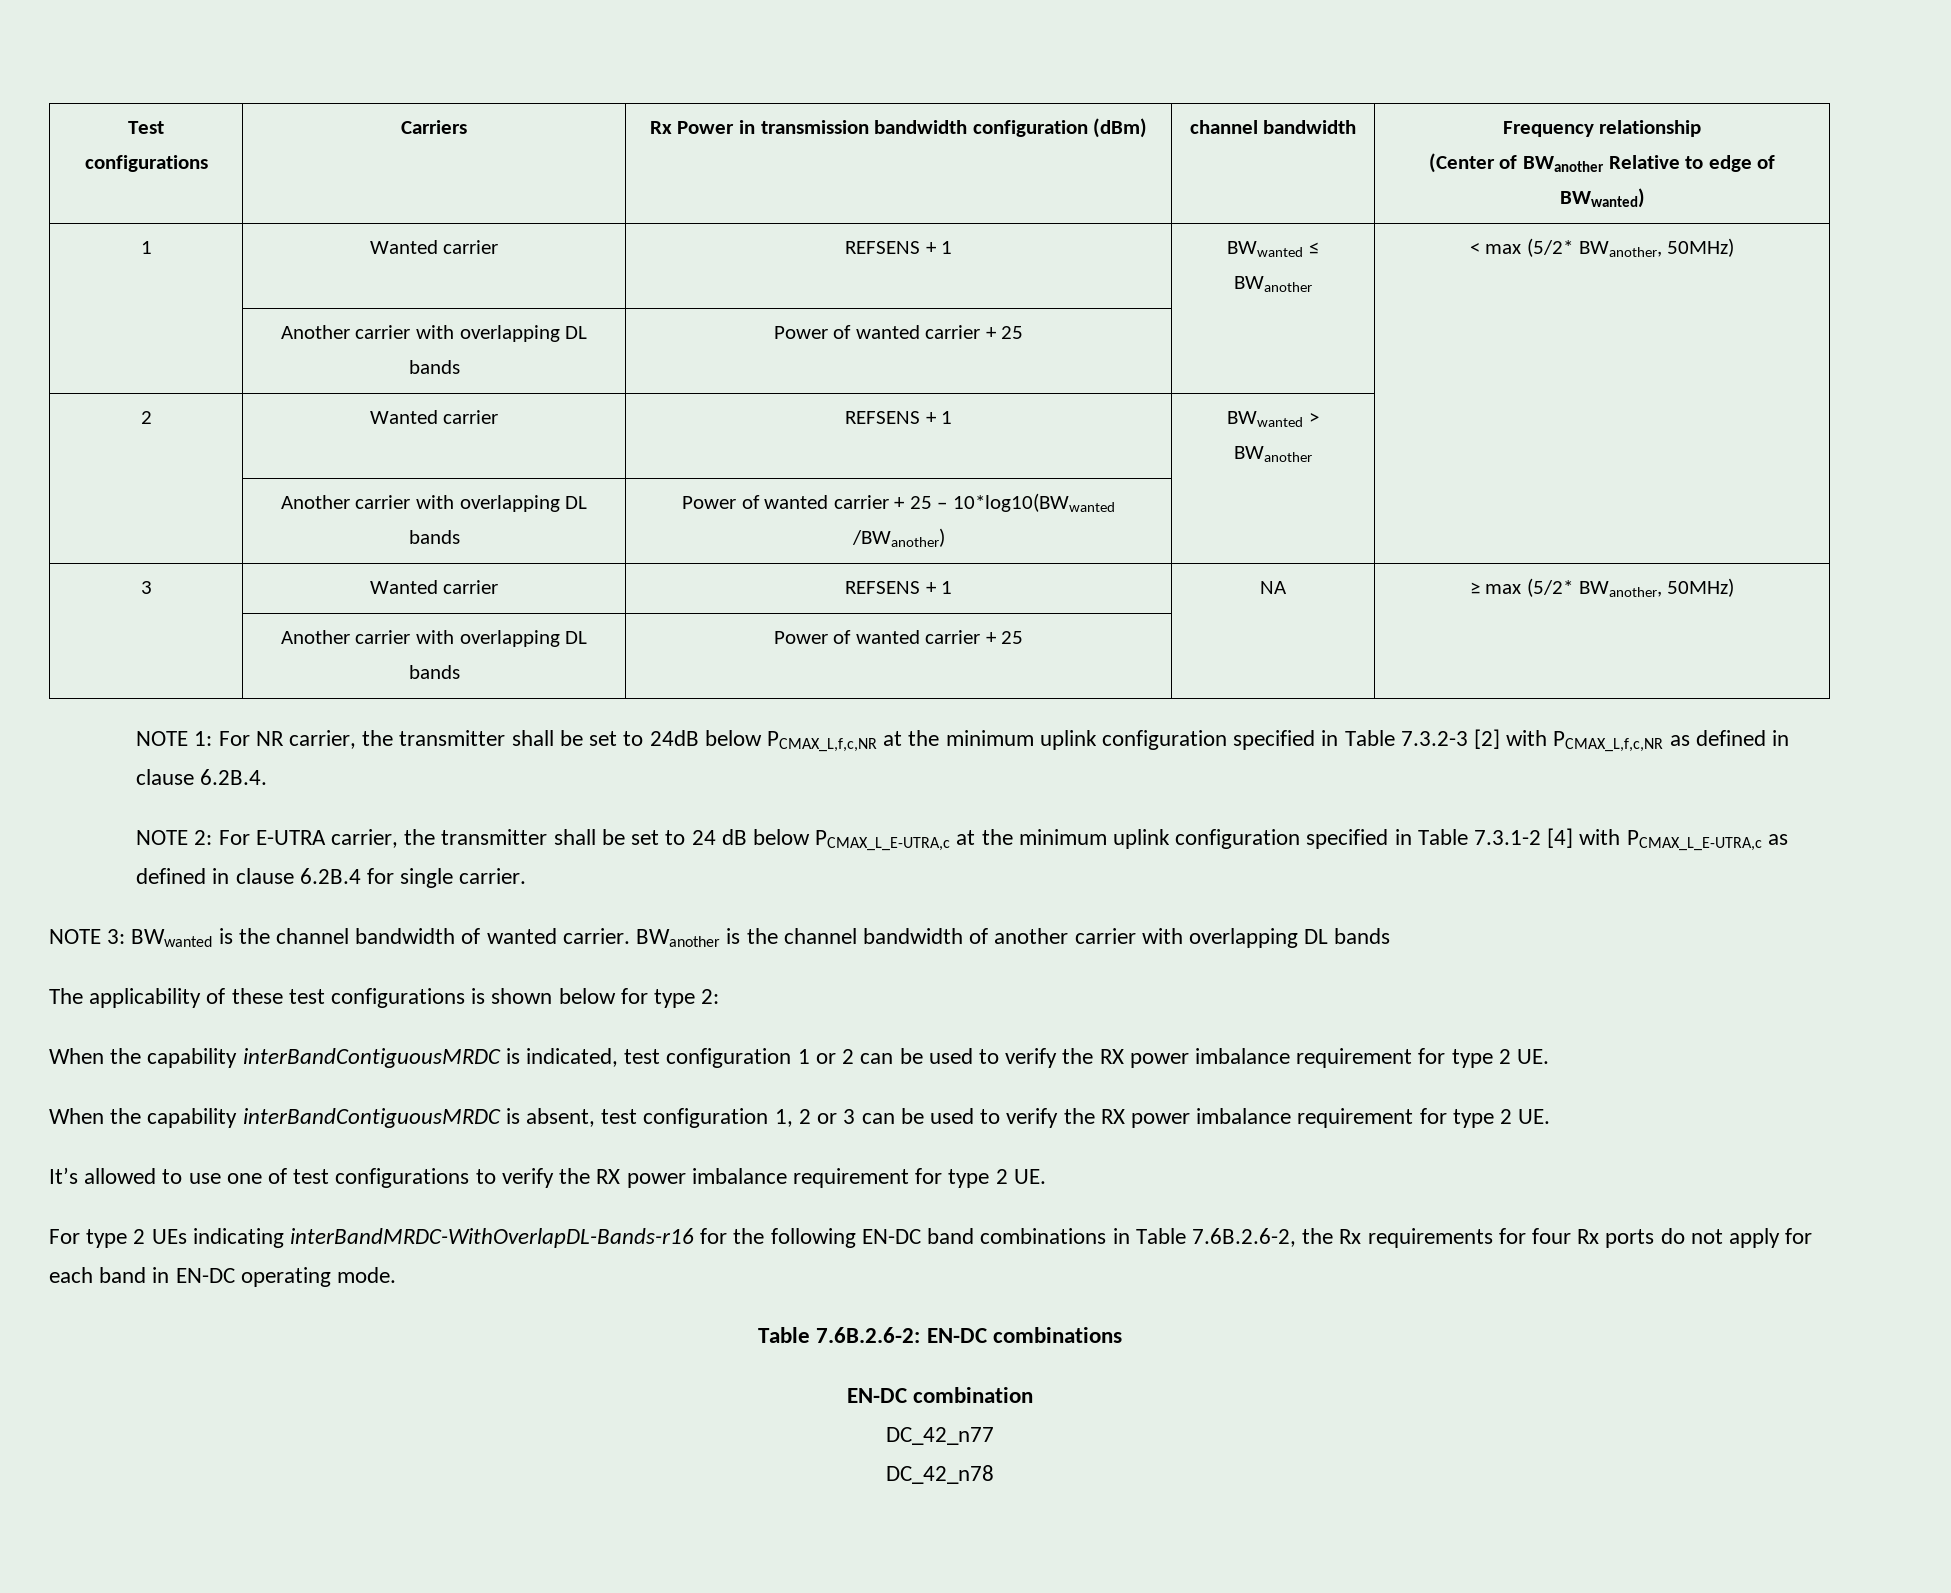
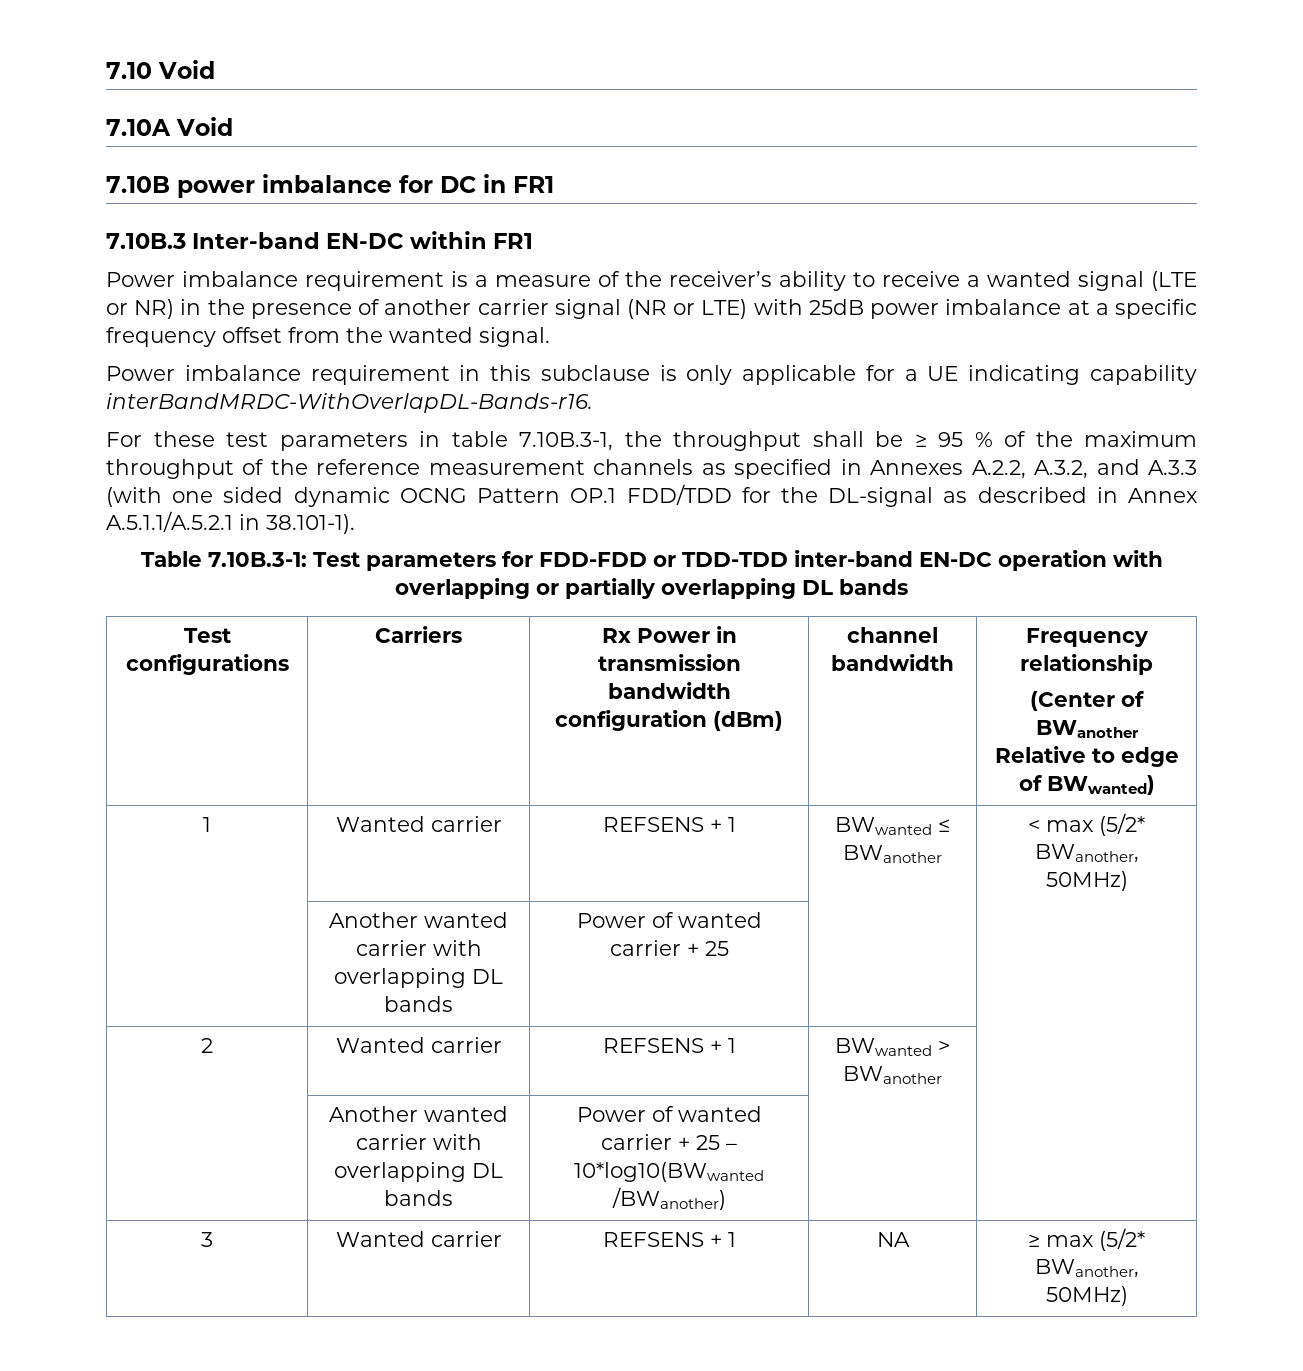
+ 7.10 Void
+ 7.10A Void
+ 7.10B power imbalance for DC in FR1
+ 7.10B.3 Inter-band EN-DC within FR1
+ Power imbalance requirement is a measure of the receiver’s ability to receive a wanted signal (LTE or NR) in the presence of another carrier signal (NR or LTE) with 25dB power imbalance at a specific frequency offset from the wanted signal.
+ Power imbalance requirement in this subclause is only applicable for a UE indicating capability interBandMRDC-WithOverlapDL-Bands-r16.
+ For these test parameters in table 7.10B.3-1, the throughput shall be ≥ 95 % of the maximum throughput of the reference measurement channels as specified in Annexes A.2.2, A.3.2, and A.3.3 (with one sided dynamic OCNG Pattern OP.1 FDD/TDD for the DL-signal as described in Annex A.5.1.1/A.5.2.1 in 38.101-1).
+ Table 7.10B.3-1: Test parameters for FDD-FDD or TDD-TDD inter-band EN-DC operation with overlapping or partially overlapping DL bands
  1 | Wanted carrier | REFSENS + 1 | BWwanted ≤ BWanother | < max (5/2* BWanother, 50MHz)
- | Another carrier with overlapping DL bands | Power of wanted carrier + 25 | |
+ | Another wanted carrier with overlapping DL bands | Power of wanted carrier + 25 | |
- | Another carrier with overlapping DL bands | Power of wanted carrier + 25 – 10*log10(BWwanted /BWanother) | |
+ | Another wanted carrier with overlapping DL bands | Power of wanted carrier + 25 – 10*log10(BWwanted /BWanother) | |
  3 | Wanted carrier | REFSENS + 1 | NA | ≥ max (5/2* BWanother, 50MHz)
- | Another carrier with overlapping DL bands | Power of wanted carrier + 25 | |
- NOTE 1: For NR carrier, the transmitter shall be set to 24dB below PCMAX_L,f,c,NR at the minimum uplink configuration specified in Table 7.3.2-3 [2] with PCMAX_L,f,c,NR as defined in clause 6.2B.4.
- NOTE 2: For E-UTRA carrier, the transmitter shall be set to 24 dB below PCMAX_L_E-UTRA,c at the minimum uplink configuration specified in Table 7.3.1-2 [4] with PCMAX_L_E-UTRA,c as defined in clause 6.2B.4 for single carrier.
- NOTE 3: BWwanted is the channel bandwidth of wanted carrier. BWanother is the channel bandwidth of another carrier with overlapping DL bands
- The applicability of these test configurations is shown below for type 2:
- When the capability interBandContiguousMRDC is indicated, test configuration 1 or 2 can be used to verify the RX power imbalance requirement for type 2 UE.
- When the capability interBandContiguousMRDC is absent, test configuration 1, 2 or 3 can be used to verify the RX power imbalance requirement for type 2 UE.
- It’s allowed to use one of test configurations to verify the RX power imbalance requirement for type 2 UE.
- For type 2 UEs indicating interBandMRDC-WithOverlapDL-Bands-r16 for the following EN-DC band combinations in Table 7.6B.2.6-2, the Rx requirements for four Rx ports do not apply for each band in EN-DC operating mode.
- Table 7.6B.2.6-2: EN-DC combinations
- EN-DC combination
- DC_42_n77
- DC_42_n78

